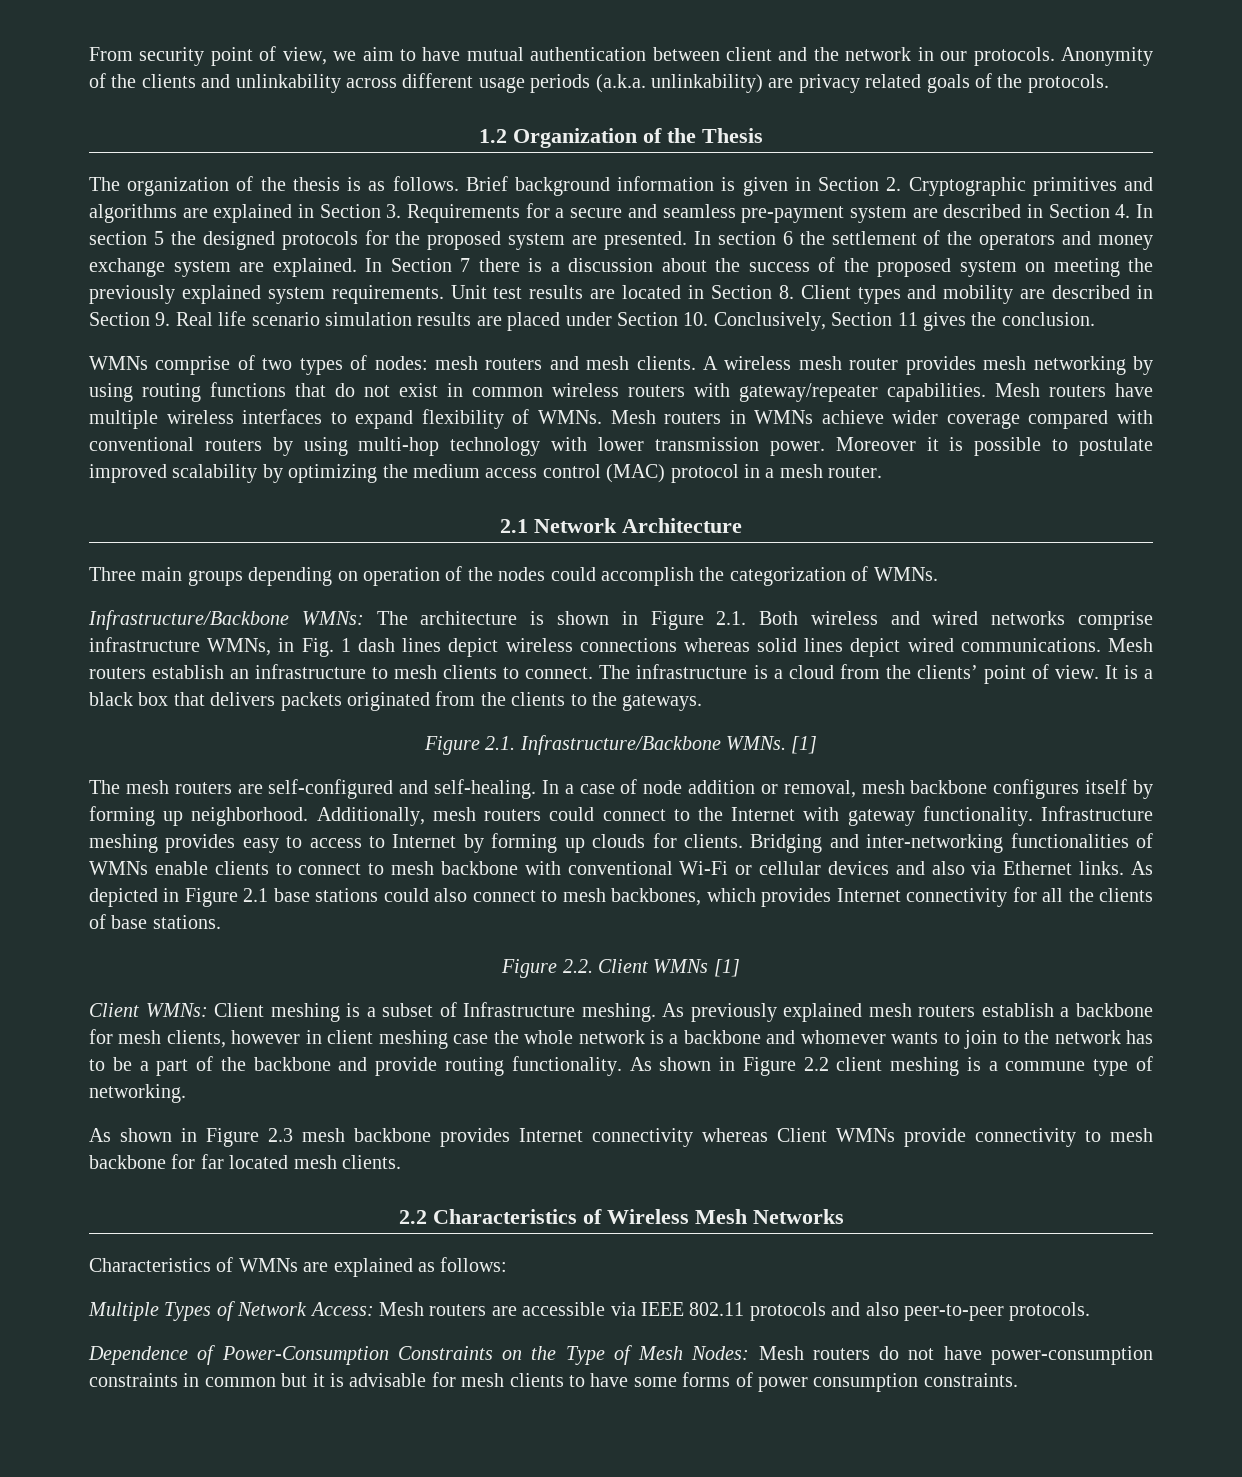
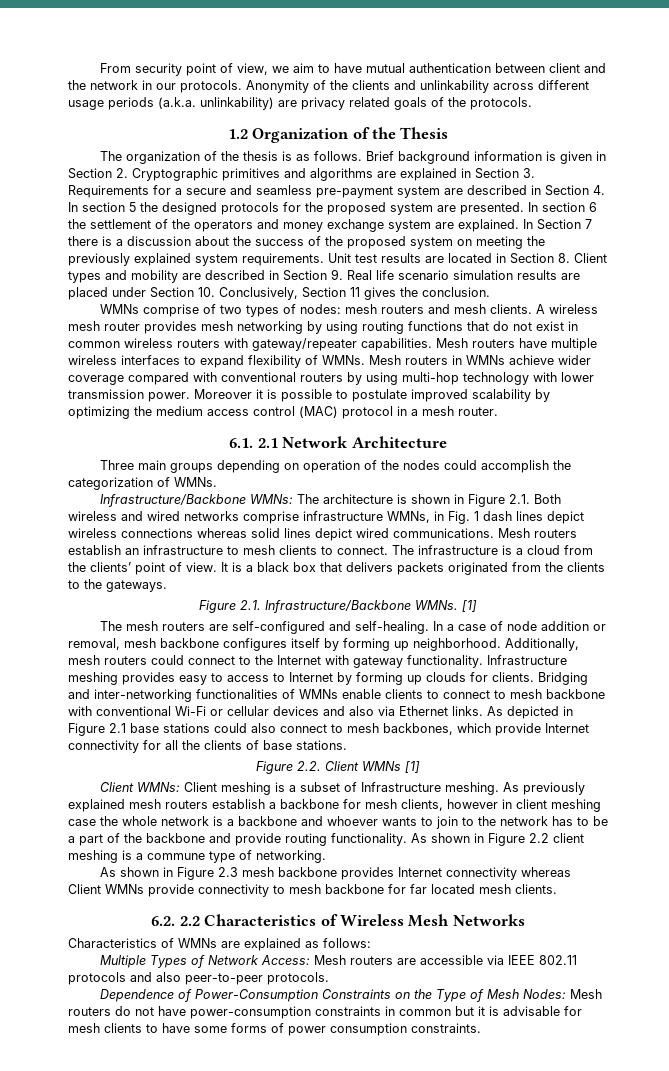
- 2.1 Network Architecture
+ 6.1. 2.1 Network Architecture
- As depicted in Figure 2.1 base stations could also connect to mesh backbones, which provides Internet connectivity for all the clients of base stations.
+ As depicted in Figure 2.1 base stations could also connect to mesh backbones, which provide Internet connectivity for all the clients of base stations.
- As previously explained mesh routers establish a backbone for mesh clients, however in client meshing case the whole network is a backbone and whomever wants to join to the network has to be a part of the backbone and provide routing functionality.
+ As previously explained mesh routers establish a backbone for mesh clients, however in client meshing case the whole network is a backbone and whoever wants to join to the network has to be a part of the backbone and provide routing functionality.
- 2.2 Characteristics of Wireless Mesh Networks
+ 6.2. 2.2 Characteristics of Wireless Mesh Networks

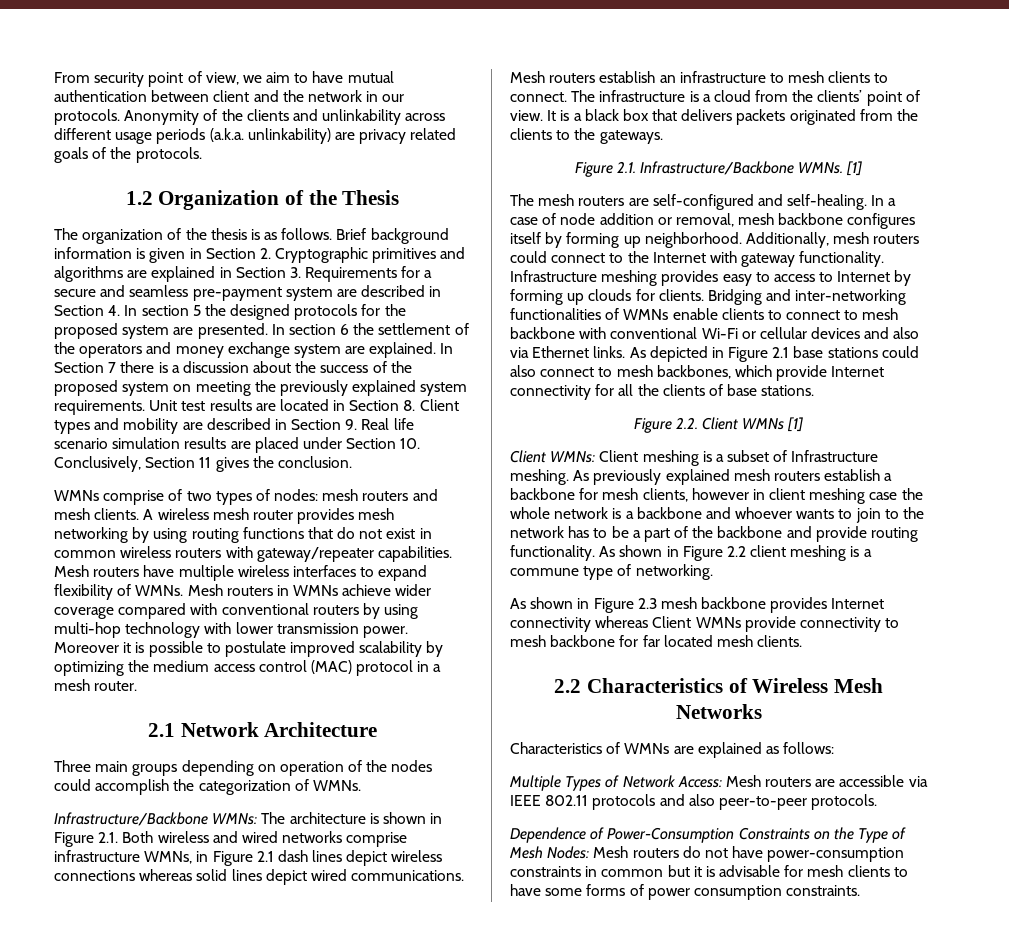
- 6.1. 2.1 Network Architecture
+ 2.1 Network Architecture
- Infrastructure/Backbone WMNs: The architecture is shown in Figure 2.1. Both wireless and wired networks comprise infrastructure WMNs, in Fig. 1 dash lines depict wireless connections whereas solid lines depict wired communications.
+ Infrastructure/Backbone WMNs: The architecture is shown in Figure 2.1. Both wireless and wired networks comprise infrastructure WMNs, in Figure 2.1 dash lines depict wireless connections whereas solid lines depict wired communications.
- 6.2. 2.2 Characteristics of Wireless Mesh Networks
+ 2.2 Characteristics of Wireless Mesh Networks

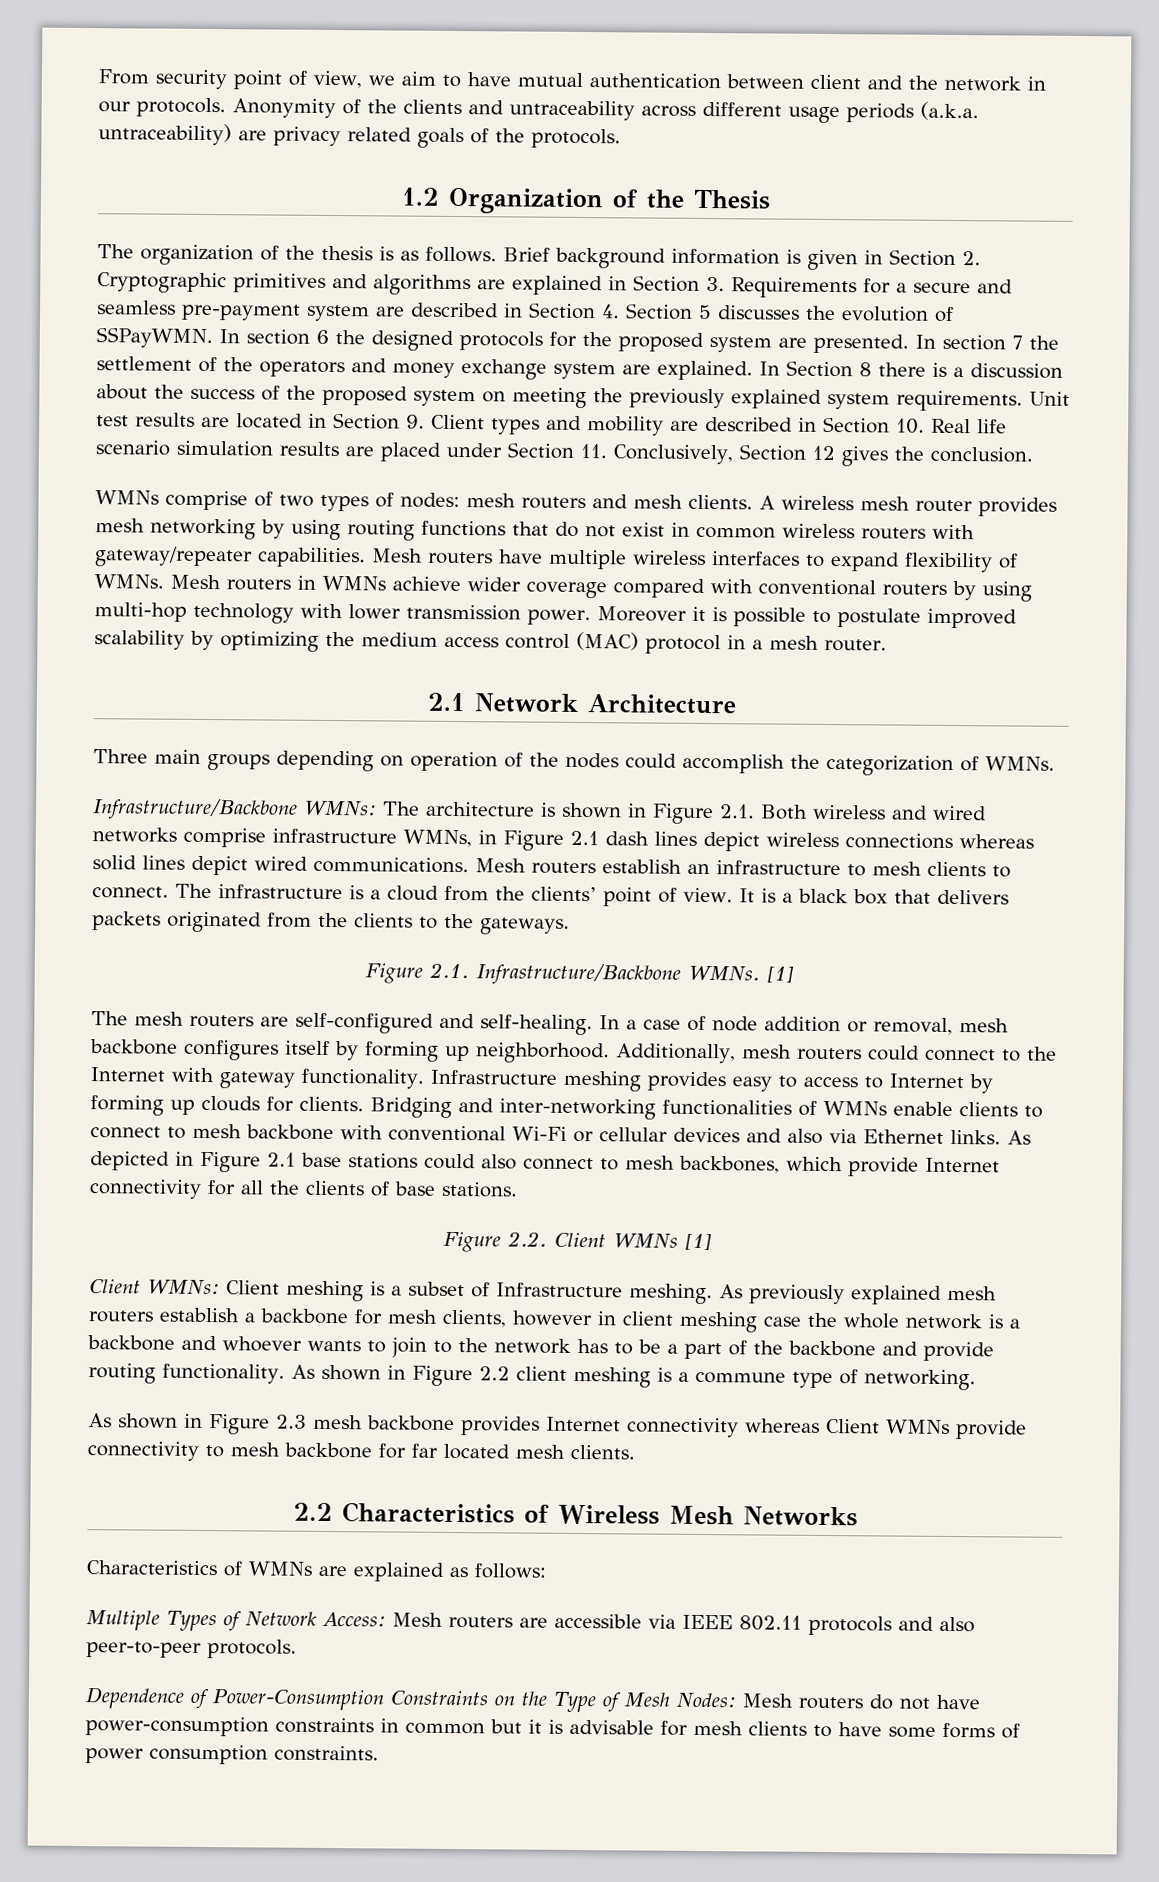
- Anonymity of the clients and unlinkability across different usage periods (a.k.a. unlinkability) are privacy related goals of the protocols.
+ Anonymity of the clients and untraceability across different usage periods (a.k.a. untraceability) are privacy related goals of the protocols.
- Brief background information is given in Section 2. Cryptographic primitives and algorithms are explained in Section 3. Requirements for a secure and seamless pre-payment system are described in Section 4. In section 5 the designed protocols for the proposed system are presented.
+ Brief background information is given in Section 2. Cryptographic primitives and algorithms are explained in Section 3. Requirements for a secure and seamless pre-payment system are described in Section 4. Section 5 discusses the evolution of SSPayWMN. In section 6 the designed protocols for the proposed system are presented.
- In section 6 the settlement of the operators and money exchange system are explained.
+ In section 7 the settlement of the operators and money exchange system are explained.
- In Section 7 there is a discussion about the success of the proposed system on meeting the previously explained system requirements.
+ In Section 8 there is a discussion about the success of the proposed system on meeting the previously explained system requirements.
- Unit test results are located in Section 8. Client types and mobility are described in Section 9. Real life scenario simulation results are placed under Section 10. Conclusively, Section 11 gives the conclusion.
+ Unit test results are located in Section 9. Client types and mobility are described in Section 10. Real life scenario simulation results are placed under Section 11. Conclusively, Section 12 gives the conclusion.

